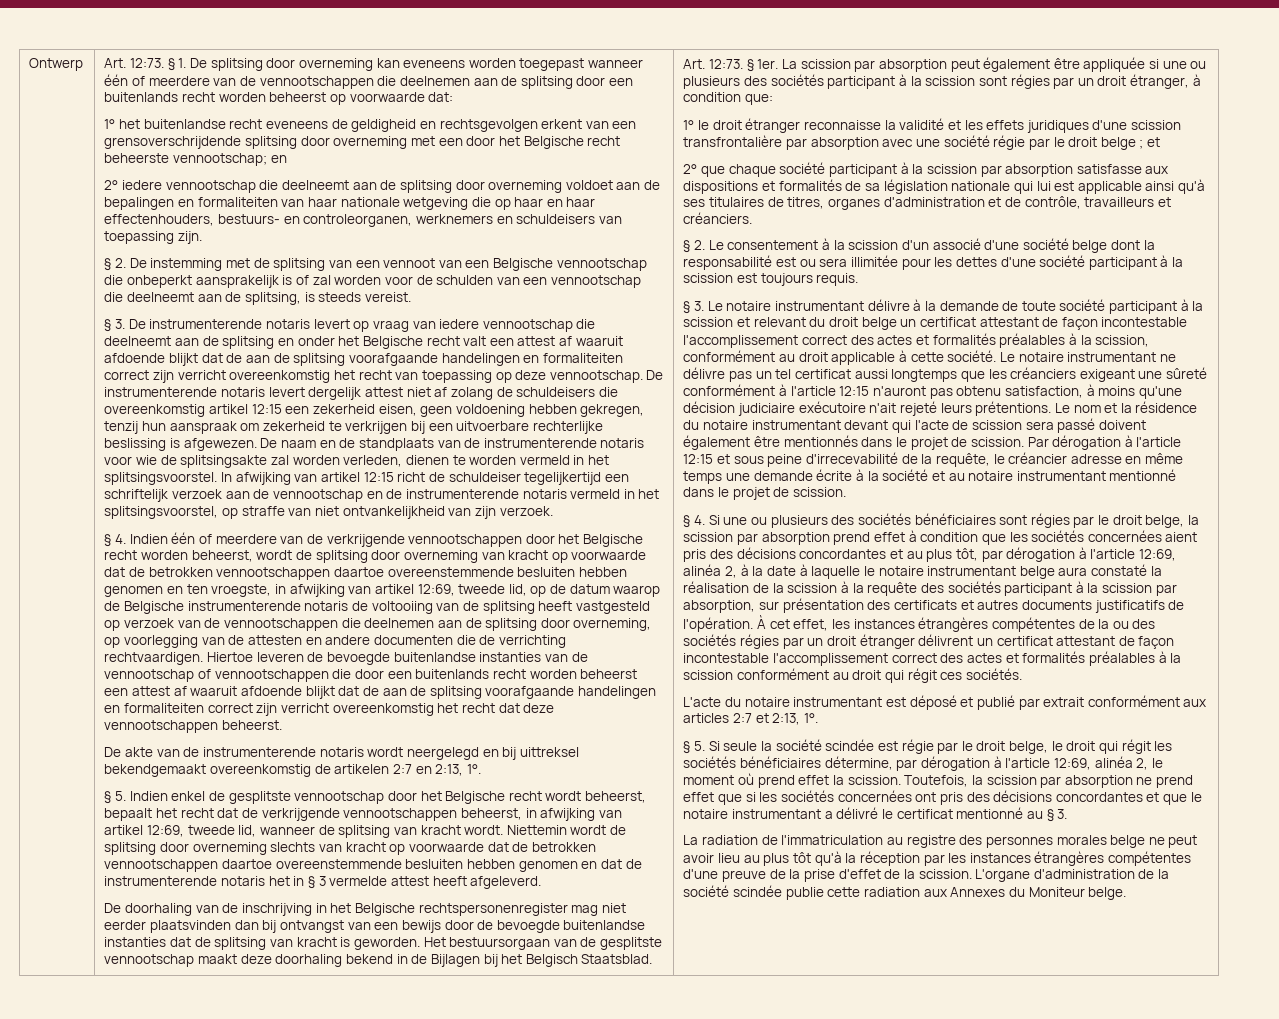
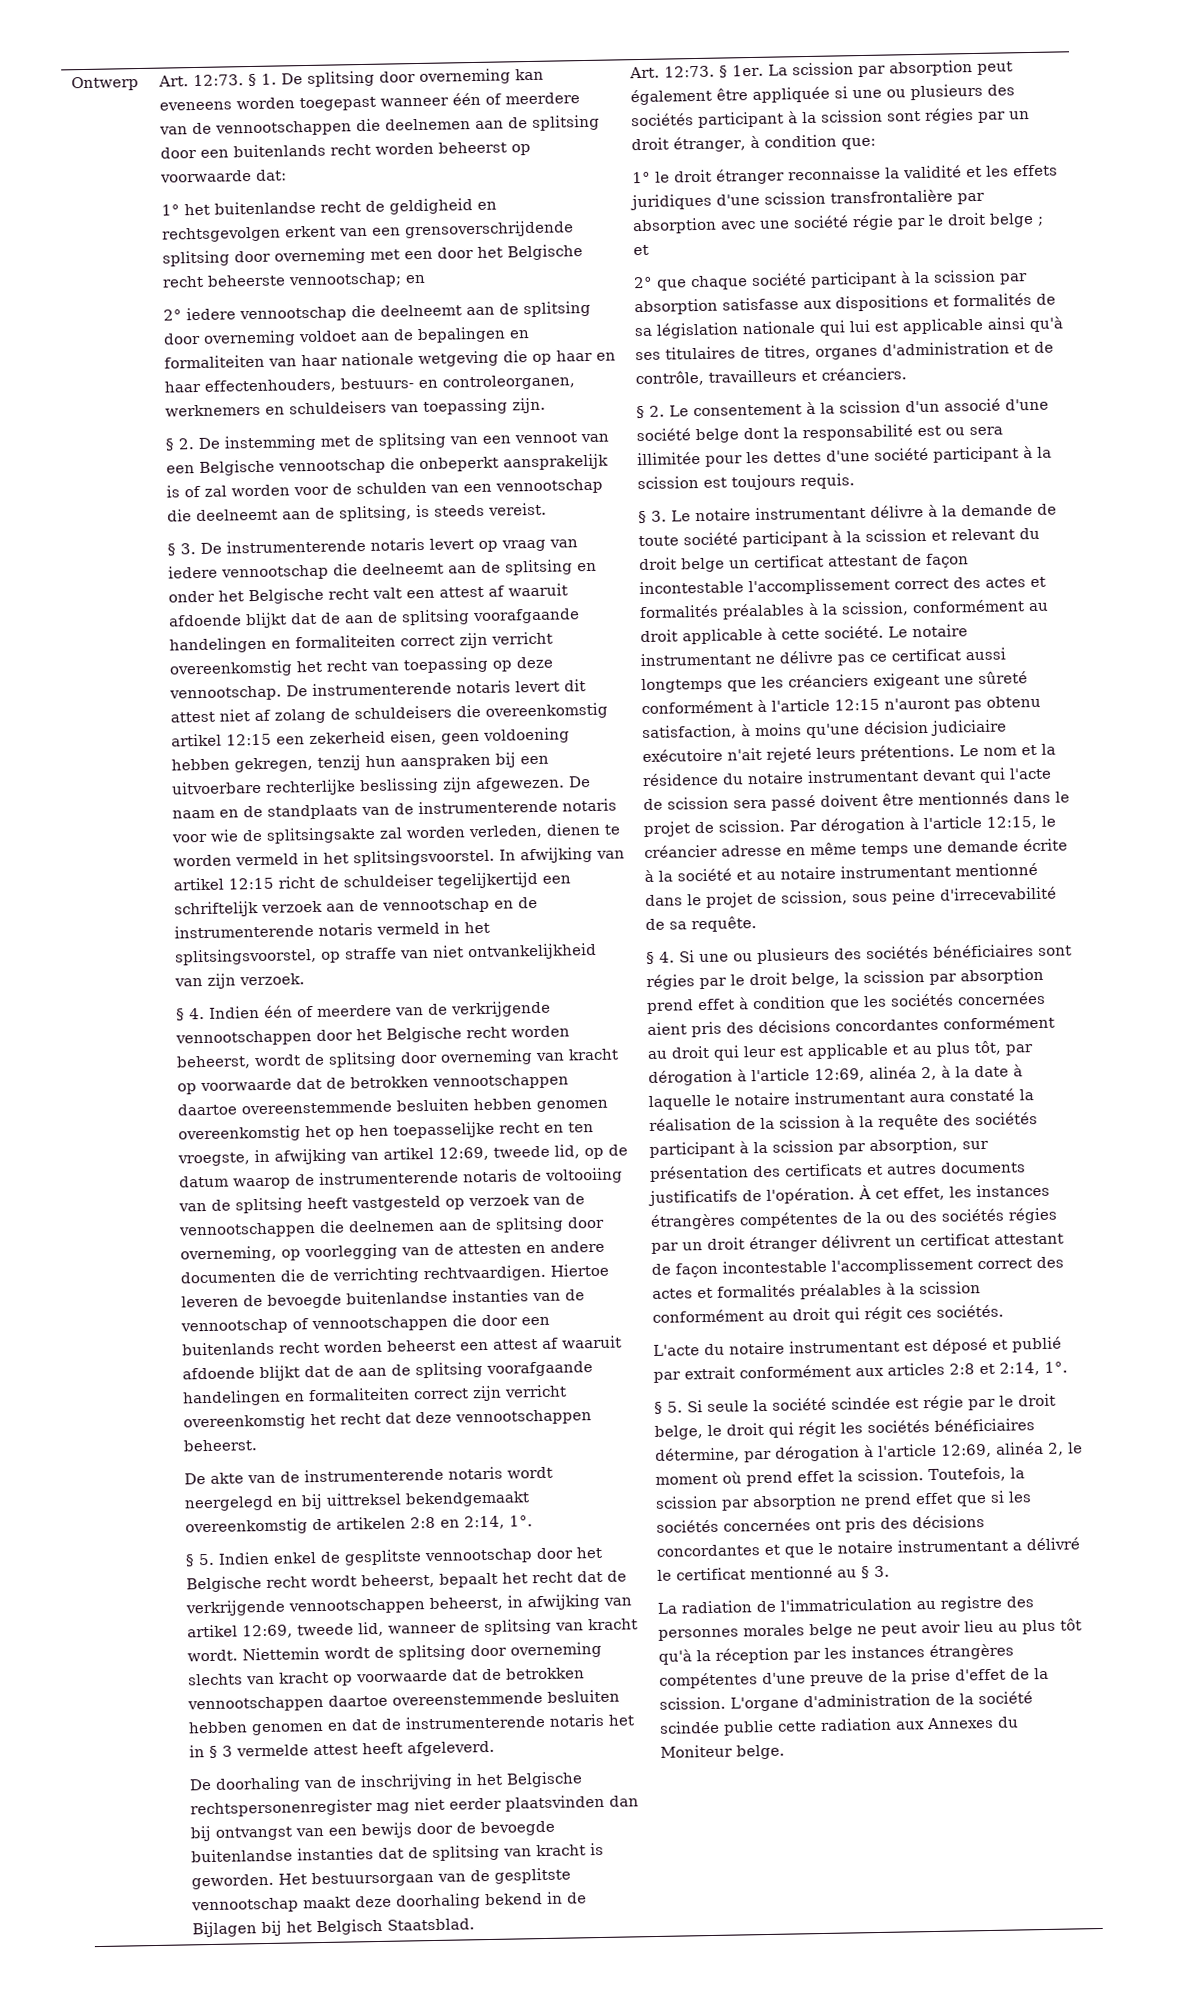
- 1° het buitenlandse recht eveneens de geldigheid en rechtsgevolgen erkent van een grensoverschrijdende splitsing door overneming met een door het Belgische recht beheerste vennootschap; en
+ 1° het buitenlandse recht de geldigheid en rechtsgevolgen erkent van een grensoverschrijdende splitsing door overneming met een door het Belgische recht beheerste vennootschap; en
- De instrumenterende notaris levert dergelijk attest niet af zolang de schuldeisers die overeenkomstig artikel 12:15 een zekerheid eisen, geen voldoening hebben gekregen, tenzij hun aanspraak om zekerheid te verkrijgen bij een uitvoerbare rechterlijke beslissing is afgewezen.
+ De instrumenterende notaris levert dit attest niet af zolang de schuldeisers die overeenkomstig artikel 12:15 een zekerheid eisen, geen voldoening hebben gekregen, tenzij hun aanspraken bij een uitvoerbare rechterlijke beslissing zijn afgewezen.
- § 4. Indien één of meerdere van de verkrijgende vennootschappen door het Belgische recht worden beheerst, wordt de splitsing door overneming van kracht op voorwaarde dat de betrokken vennootschappen daartoe overeenstemmende besluiten hebben genomen en ten vroegste, in afwijking van artikel 12:69, tweede lid, op de datum waarop de Belgische instrumenterende notaris de voltooiing van de splitsing heeft vastgesteld op verzoek van de vennootschappen die deelnemen aan de splitsing door overneming, op voorlegging van de attesten en andere documenten die de verrichting rechtvaardigen.
+ § 4. Indien één of meerdere van de verkrijgende vennootschappen door het Belgische recht worden beheerst, wordt de splitsing door overneming van kracht op voorwaarde dat de betrokken vennootschappen daartoe overeenstemmende besluiten hebben genomen overeenkomstig het op hen toepasselijke recht en ten vroegste, in afwijking van artikel 12:69, tweede lid, op de datum waarop de instrumenterende notaris de voltooiing van de splitsing heeft vastgesteld op verzoek van de vennootschappen die deelnemen aan de splitsing door overneming, op voorlegging van de attesten en andere documenten die de verrichting rechtvaardigen.
- De akte van de instrumenterende notaris wordt neergelegd en bij uittreksel bekendgemaakt overeenkomstig de artikelen 2:7 en 2:13, 1°.
+ De akte van de instrumenterende notaris wordt neergelegd en bij uittreksel bekendgemaakt overeenkomstig de artikelen 2:8 en 2:14, 1°.
- Le notaire instrumentant ne délivre pas un tel certificat aussi longtemps que les créanciers exigeant une sûreté conformément à l'article 12:15 n'auront pas obtenu satisfaction, à moins qu'une décision judiciaire exécutoire n'ait rejeté leurs prétentions.
+ Le notaire instrumentant ne délivre pas ce certificat aussi longtemps que les créanciers exigeant une sûreté conformément à l'article 12:15 n'auront pas obtenu satisfaction, à moins qu'une décision judiciaire exécutoire n'ait rejeté leurs prétentions.
- Le nom et la résidence du notaire instrumentant devant qui l'acte de scission sera passé doivent également être mentionnés dans le projet de scission.
+ Le nom et la résidence du notaire instrumentant devant qui l'acte de scission sera passé doivent être mentionnés dans le projet de scission.
- Par dérogation à l'article 12:15 et sous peine d'irrecevabilité de la requête, le créancier adresse en même temps une demande écrite à la société et au notaire instrumentant mentionné dans le projet de scission.
+ Par dérogation à l'article 12:15, le créancier adresse en même temps une demande écrite à la société et au notaire instrumentant mentionné dans le projet de scission, sous peine d'irrecevabilité de sa requête.
- § 4. Si une ou plusieurs des sociétés bénéficiaires sont régies par le droit belge, la scission par absorption prend effet à condition que les sociétés concernées aient pris des décisions concordantes et au plus tôt, par dérogation à l'article 12:69, alinéa 2, à la date à laquelle le notaire instrumentant belge aura constaté la réalisation de la scission à la requête des sociétés participant à la scission par absorption, sur présentation des certificats et autres documents justificatifs de l'opération.
+ § 4. Si une ou plusieurs des sociétés bénéficiaires sont régies par le droit belge, la scission par absorption prend effet à condition que les sociétés concernées aient pris des décisions concordantes conformément au droit qui leur est applicable et au plus tôt, par dérogation à l'article 12:69, alinéa 2, à la date à laquelle le notaire instrumentant aura constaté la réalisation de la scission à la requête des sociétés participant à la scission par absorption, sur présentation des certificats et autres documents justificatifs de l'opération.
- L'acte du notaire instrumentant est déposé et publié par extrait conformément aux articles 2:7 et 2:13, 1°.
+ L'acte du notaire instrumentant est déposé et publié par extrait conformément aux articles 2:8 et 2:14, 1°.

